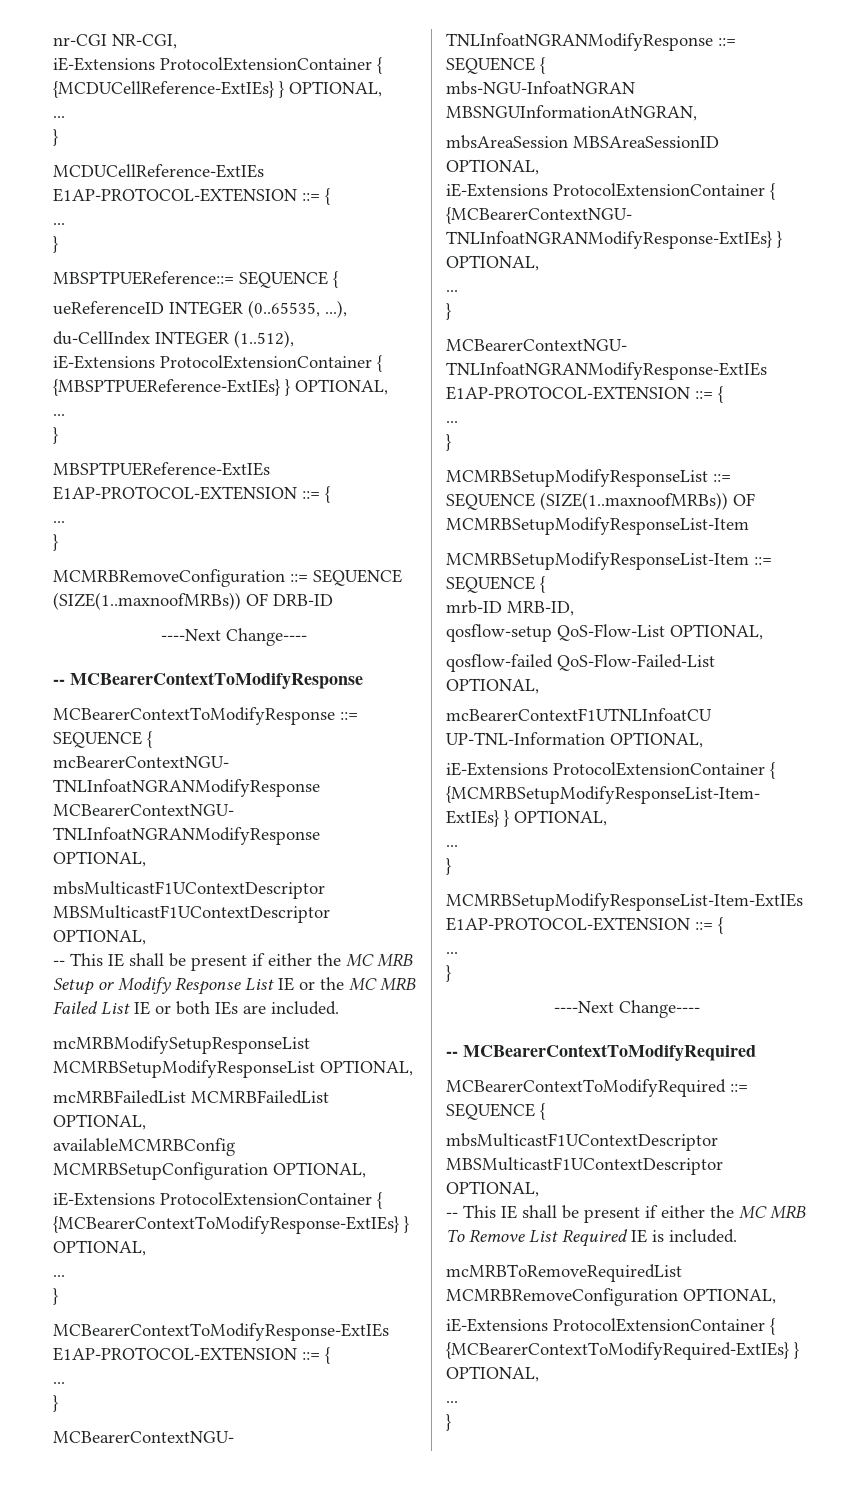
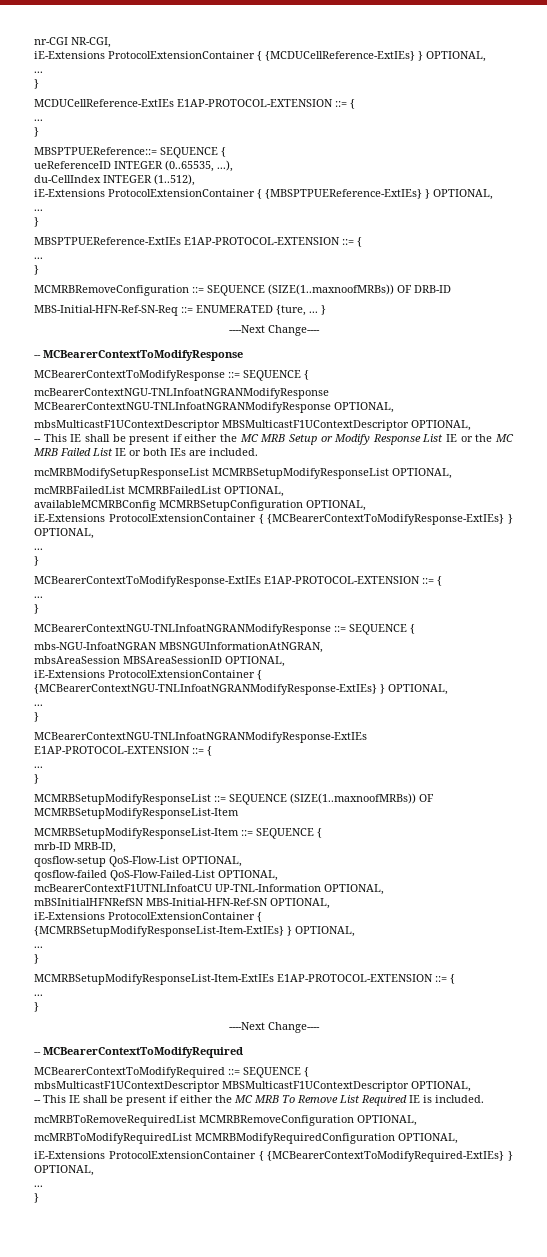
+ MBS-Initial-HFN-Ref-SN-Req ::= ENUMERATED {ture, ... }
+ mBSInitialHFNRefSN MBS-Initial-HFN-Ref-SN OPTIONAL,
+ mcMRBToModifyRequiredList MCMRBModifyRequiredConfiguration OPTIONAL,

